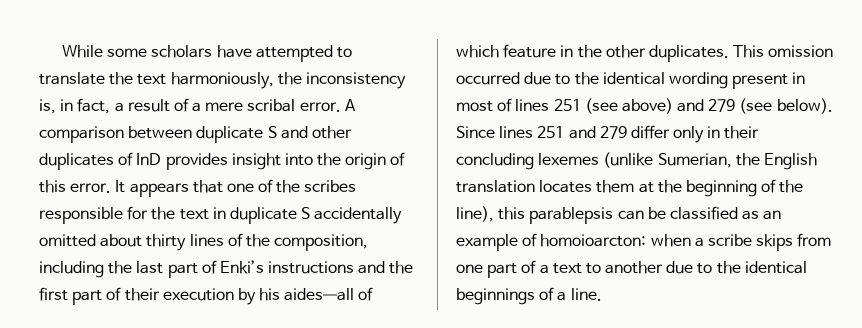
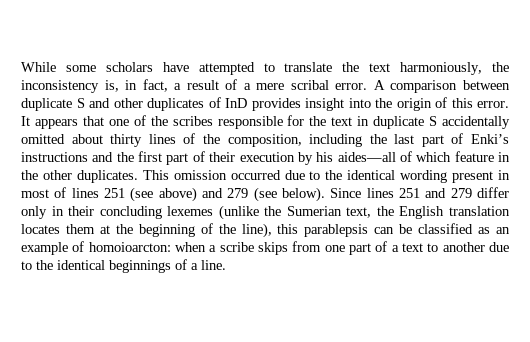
- Since lines 251 and 279 differ only in their concluding lexemes (unlike Sumerian, the English translation locates them at the beginning of the line), this parablepsis can be classified as an example of homoioarcton: when a scribe skips from one part of a text to another due to the identical beginnings of a line.
+ Since lines 251 and 279 differ only in their concluding lexemes (unlike the Sumerian text, the English translation locates them at the beginning of the line), this parablepsis can be classified as an example of homoioarcton: when a scribe skips from one part of a text to another due to the identical beginnings of a line.

